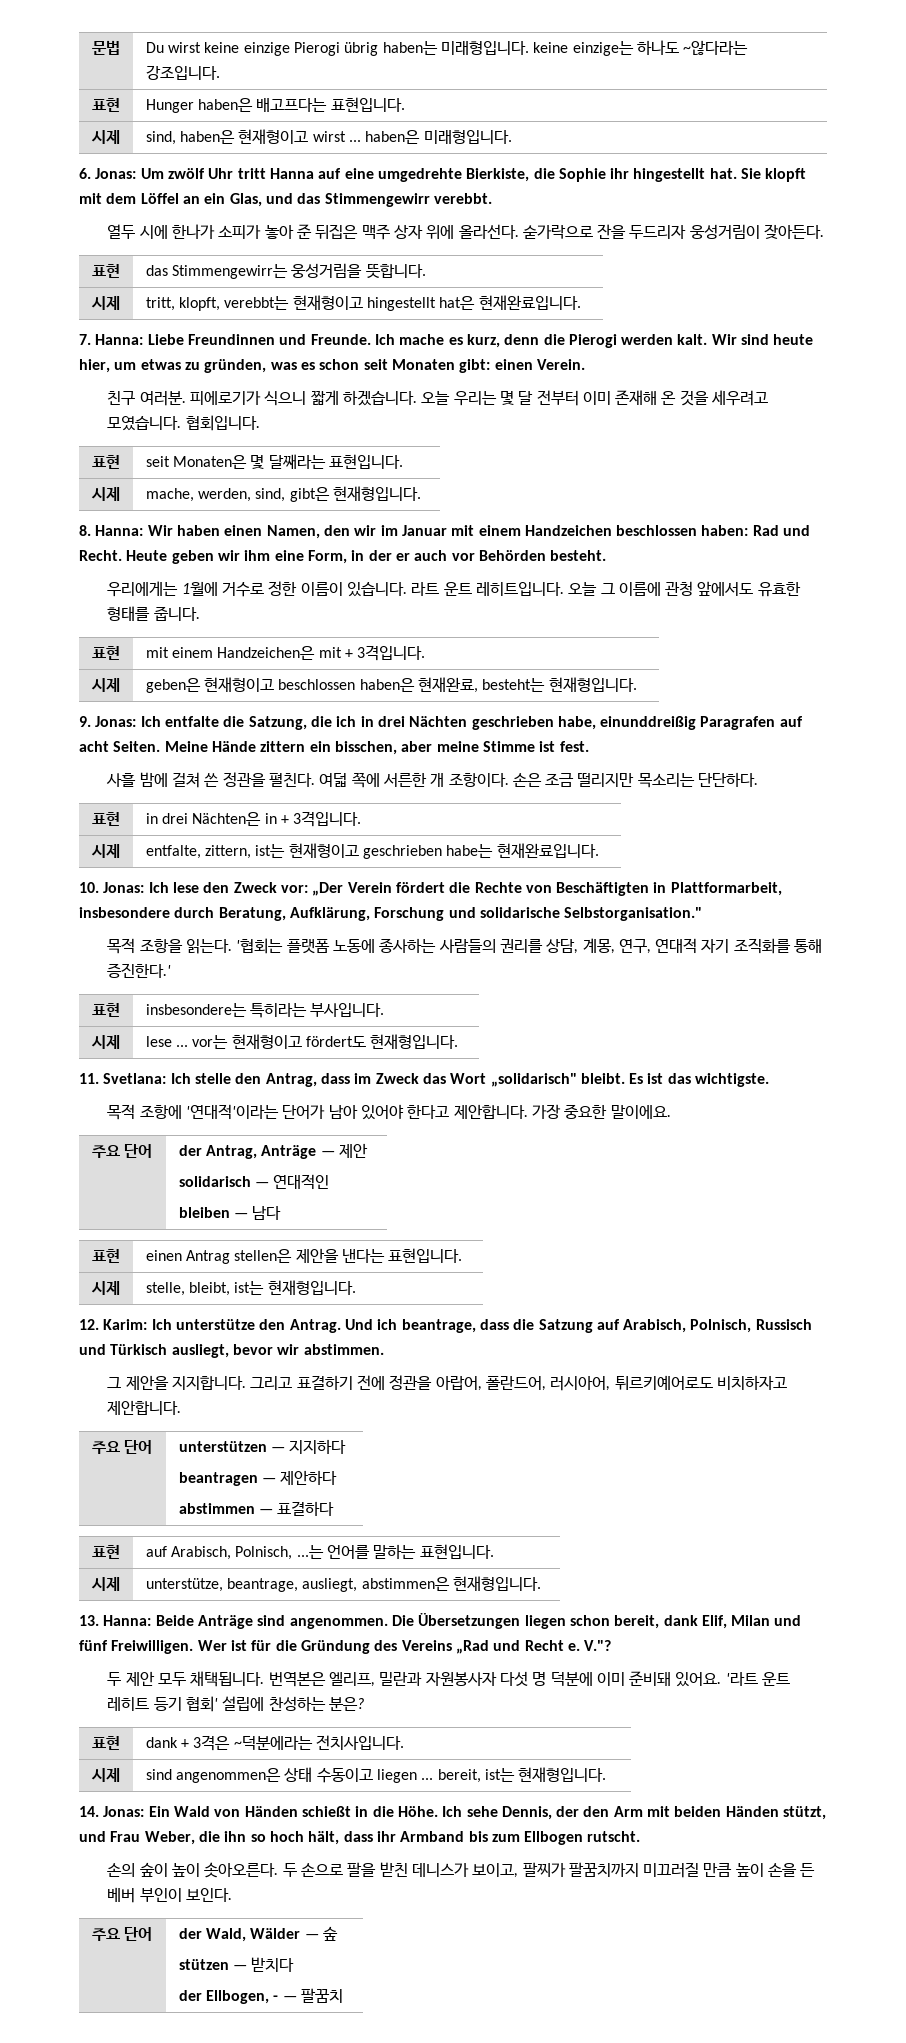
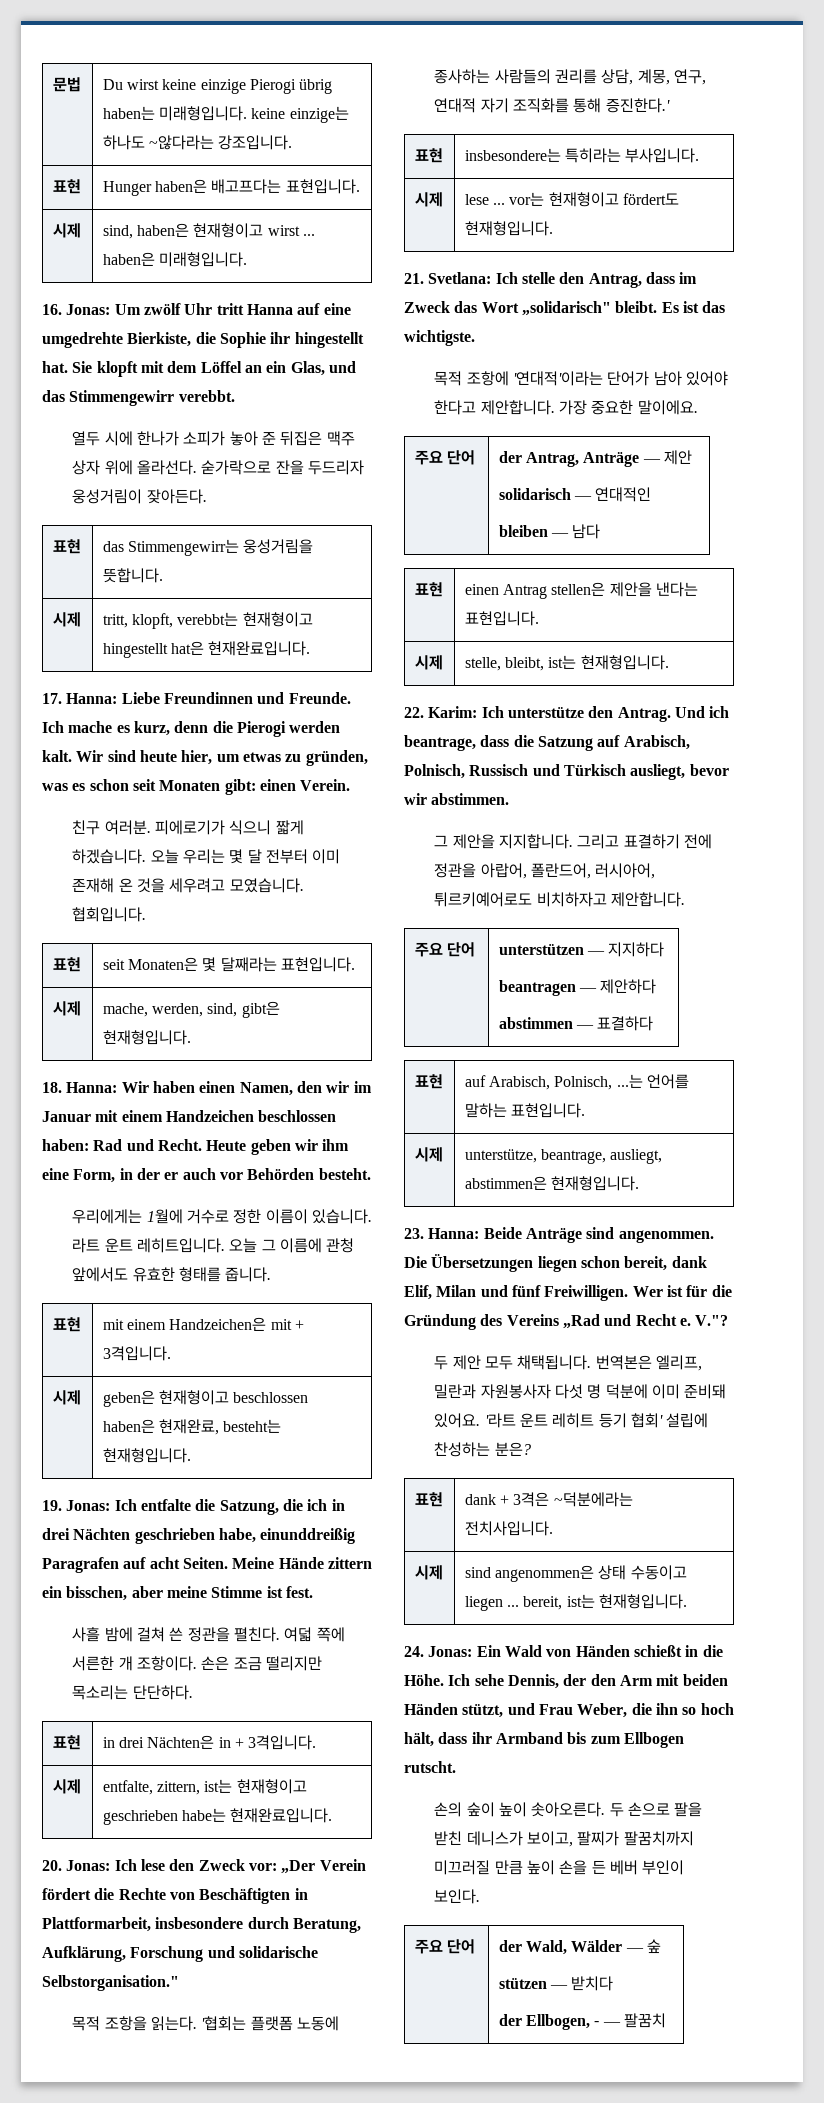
- 6. Jonas: Um zwölf Uhr tritt Hanna auf eine umgedrehte Bierkiste, die Sophie ihr hingestellt hat.
+ 16. Jonas: Um zwölf Uhr tritt Hanna auf eine umgedrehte Bierkiste, die Sophie ihr hingestellt hat.
- 7. Hanna: Liebe Freundinnen und Freunde.
+ 17. Hanna: Liebe Freundinnen und Freunde.
- 8. Hanna: Wir haben einen Namen, den wir im Januar mit einem Handzeichen beschlossen haben: Rad und Recht.
+ 18. Hanna: Wir haben einen Namen, den wir im Januar mit einem Handzeichen beschlossen haben: Rad und Recht.
- 9. Jonas: Ich entfalte die Satzung, die ich in drei Nächten geschrieben habe, einunddreißig Paragrafen auf acht Seiten.
+ 19. Jonas: Ich entfalte die Satzung, die ich in drei Nächten geschrieben habe, einunddreißig Paragrafen auf acht Seiten.
- 10. Jonas: Ich lese den Zweck vor: „Der Verein fördert die Rechte von Beschäftigten in Plattformarbeit, insbesondere durch Beratung, Aufklärung, Forschung und solidarische Selbstorganisation."
+ 20. Jonas: Ich lese den Zweck vor: „Der Verein fördert die Rechte von Beschäftigten in Plattformarbeit, insbesondere durch Beratung, Aufklärung, Forschung und solidarische Selbstorganisation."
- 11. Svetlana: Ich stelle den Antrag, dass im Zweck das Wort „solidarisch" bleibt.
+ 21. Svetlana: Ich stelle den Antrag, dass im Zweck das Wort „solidarisch" bleibt.
- 12. Karim: Ich unterstütze den Antrag.
+ 22. Karim: Ich unterstütze den Antrag.
- 13. Hanna: Beide Anträge sind angenommen.
+ 23. Hanna: Beide Anträge sind angenommen.
- 14. Jonas: Ein Wald von Händen schießt in die Höhe.
+ 24. Jonas: Ein Wald von Händen schießt in die Höhe.

